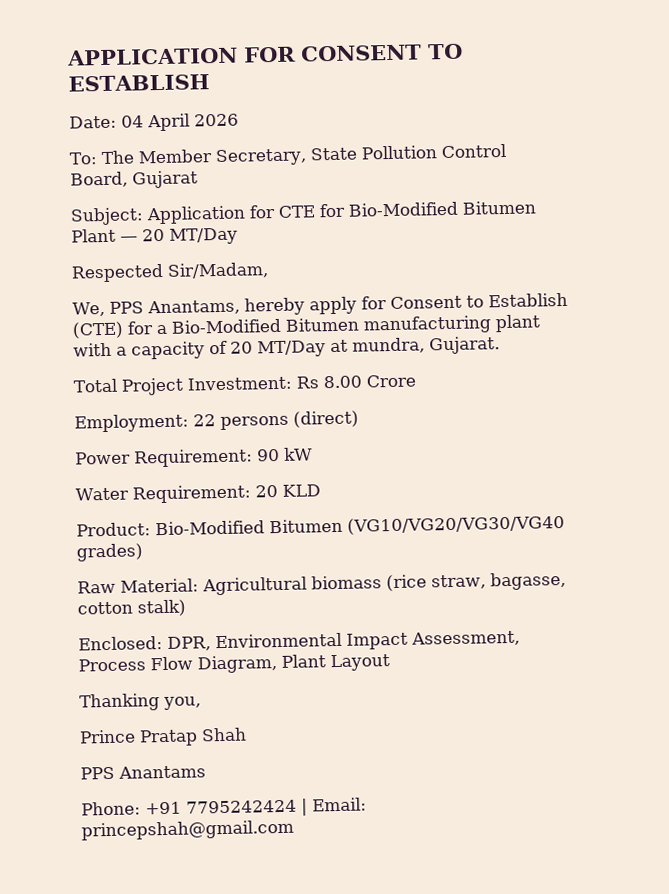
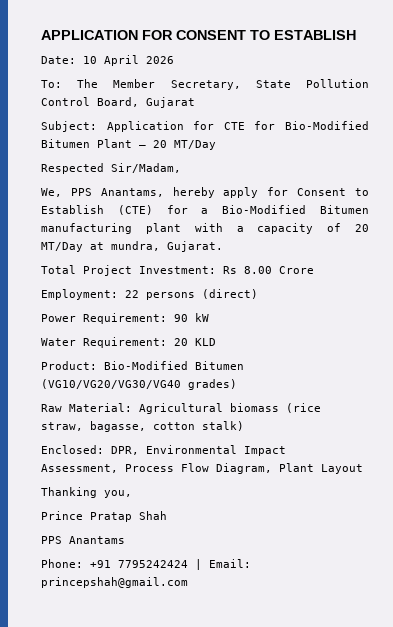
- Date: 04 April 2026
+ Date: 10 April 2026

